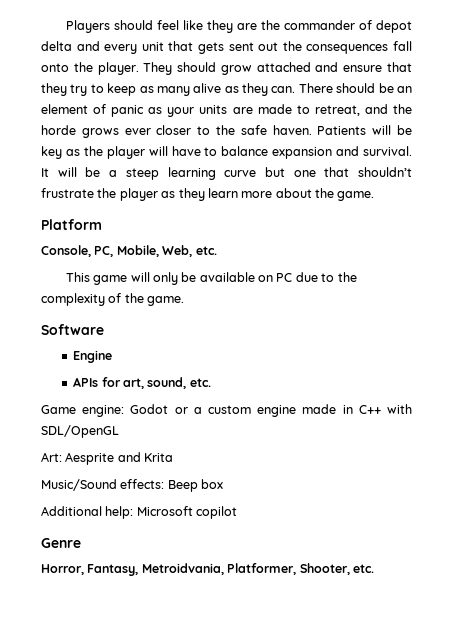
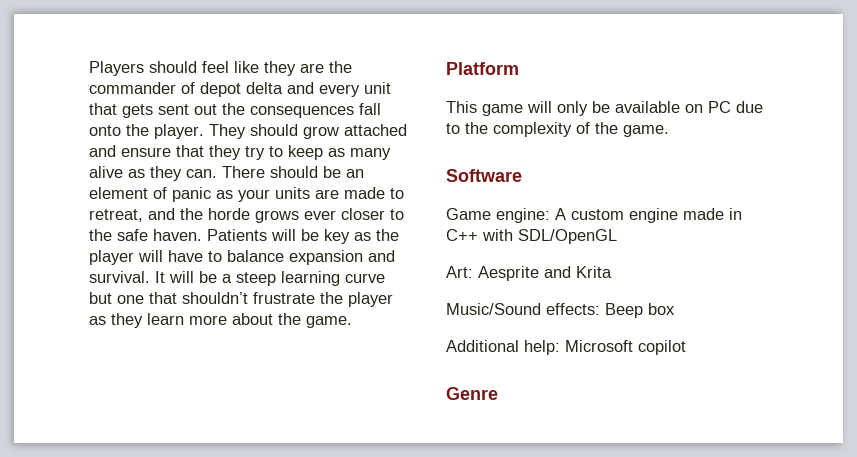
- Console, PC, Mobile, Web, etc.
- Engine
- APIs for art, sound, etc.
- Game engine: Godot or a custom engine made in C++ with SDL/OpenGL
+ Game engine: A custom engine made in C++ with SDL/OpenGL
- Horror, Fantasy, Metroidvania, Platformer, Shooter, etc.

